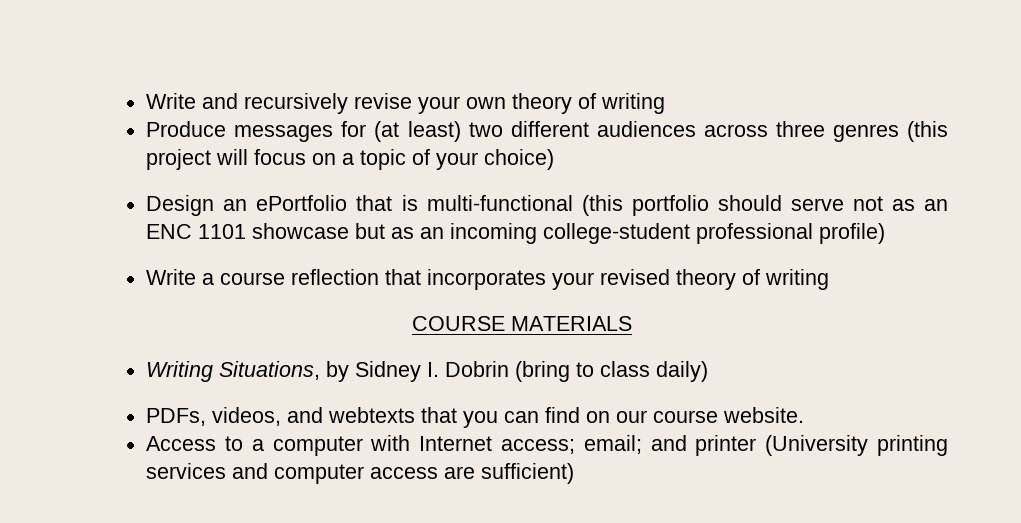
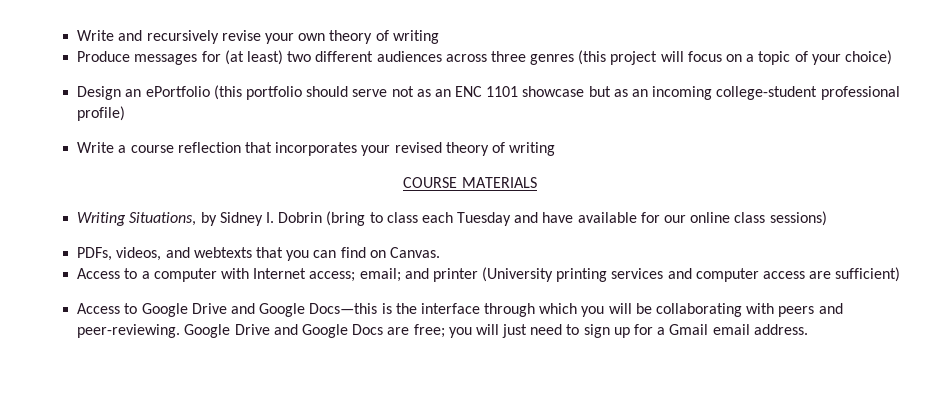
- Design an ePortfolio that is multi-functional (this portfolio should serve not as an ENC 1101 showcase but as an incoming college-student professional profile)
+ Design an ePortfolio (this portfolio should serve not as an ENC 1101 showcase but as an incoming college-student professional profile)
- Writing Situations, by Sidney I. Dobrin (bring to class daily)
+ Writing Situations, by Sidney I. Dobrin (bring to class each Tuesday and have available for our online class sessions)
- PDFs, videos, and webtexts that you can find on our course website.
+ PDFs, videos, and webtexts that you can find on Canvas.
+ Access to Google Drive and Google Docs—this is the interface through which you will be collaborating with peers and peer-reviewing. Google Drive and Google Docs are free; you will just need to sign up for a Gmail email address.

